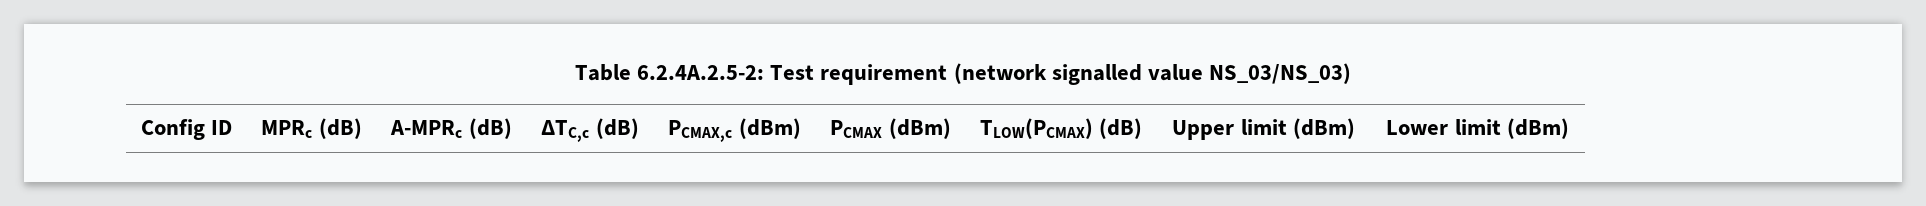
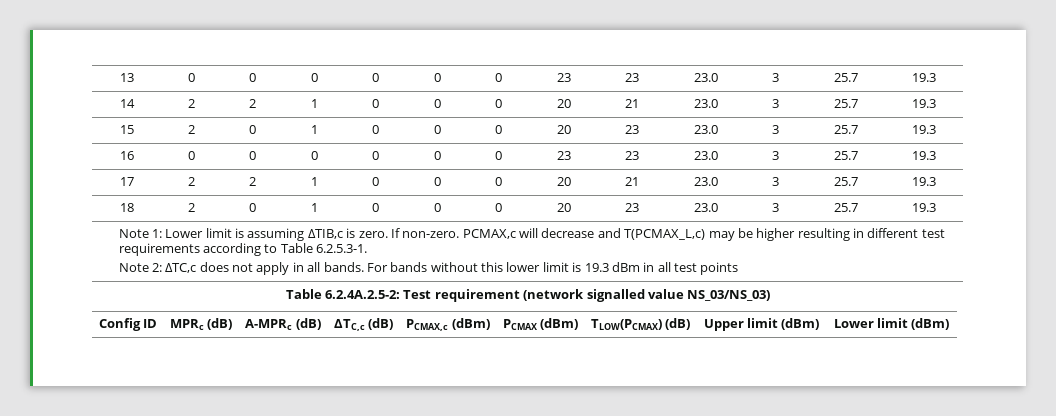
+ 13 | 0 | 0 | 0 | 0 | 0 | 0 | 23 | 23 | 23.0 | 3 | 25.7 | 19.3
+ 14 | 2 | 2 | 1 | 0 | 0 | 0 | 20 | 21 | 23.0 | 3 | 25.7 | 19.3
+ 15 | 2 | 0 | 1 | 0 | 0 | 0 | 20 | 23 | 23.0 | 3 | 25.7 | 19.3
+ 16 | 0 | 0 | 0 | 0 | 0 | 0 | 23 | 23 | 23.0 | 3 | 25.7 | 19.3
+ 17 | 2 | 2 | 1 | 0 | 0 | 0 | 20 | 21 | 23.0 | 3 | 25.7 | 19.3
+ 18 | 2 | 0 | 1 | 0 | 0 | 0 | 20 | 23 | 23.0 | 3 | 25.7 | 19.3
+ Note 1: Lower limit is assuming ΔTIB,c is zero. If non-zero. PCMAX,c will decrease and T(PCMAX_L,c) may be higher resulting in different test requirements according to Table 6.2.5.3-1.
+ Note 2: ΔTC,c does not apply in all bands. For bands without this lower limit is 19.3 dBm in all test points

